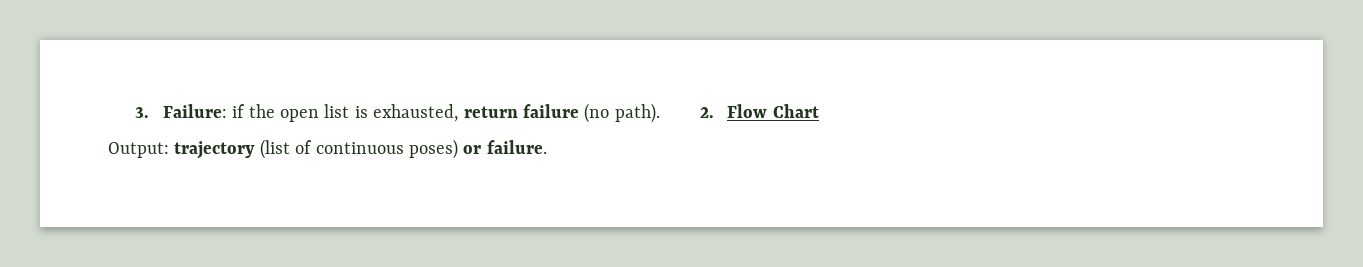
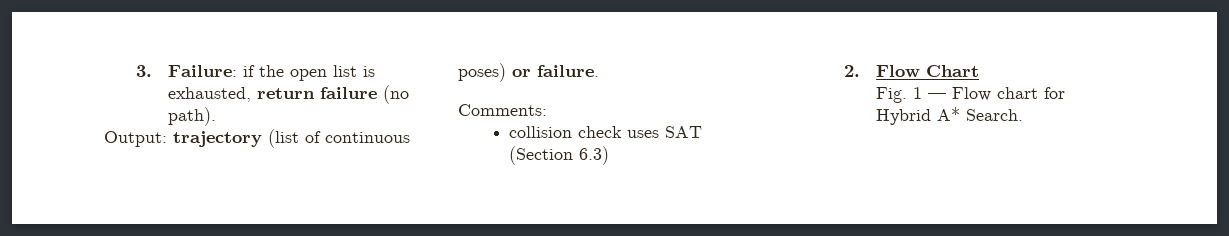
+ Comments:
+ collision check uses SAT (Section 6.3)
  2. Flow Chart
+ Fig. 1 — Flow chart for Hybrid A* Search.

